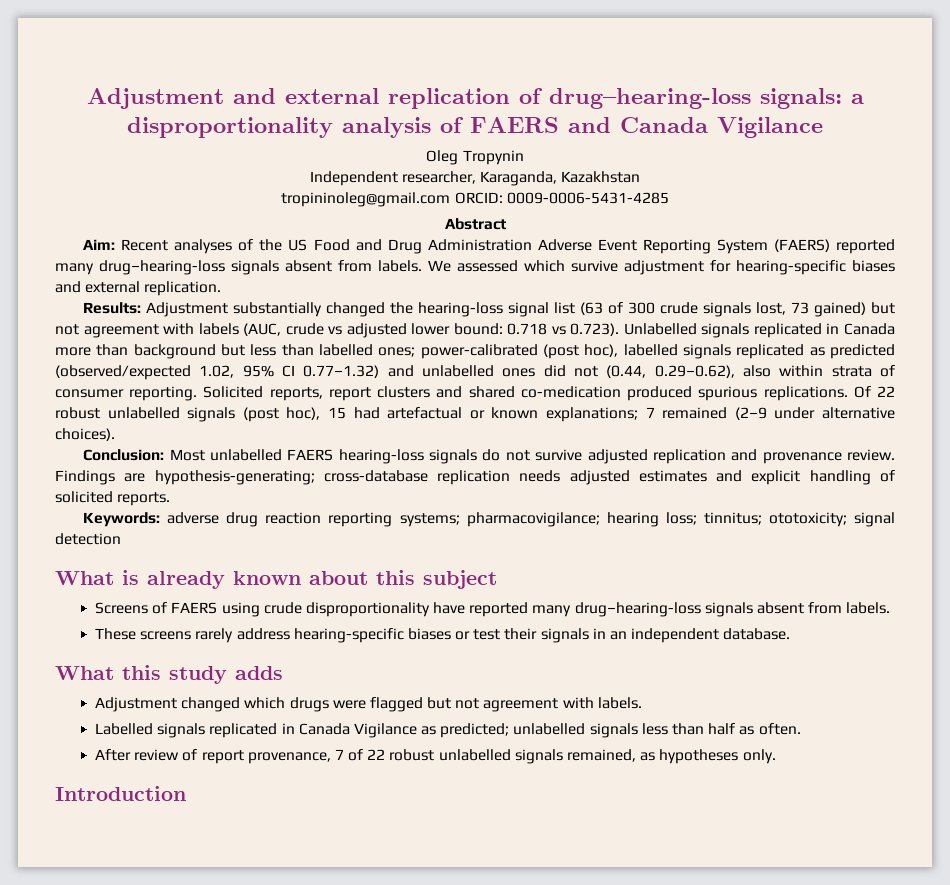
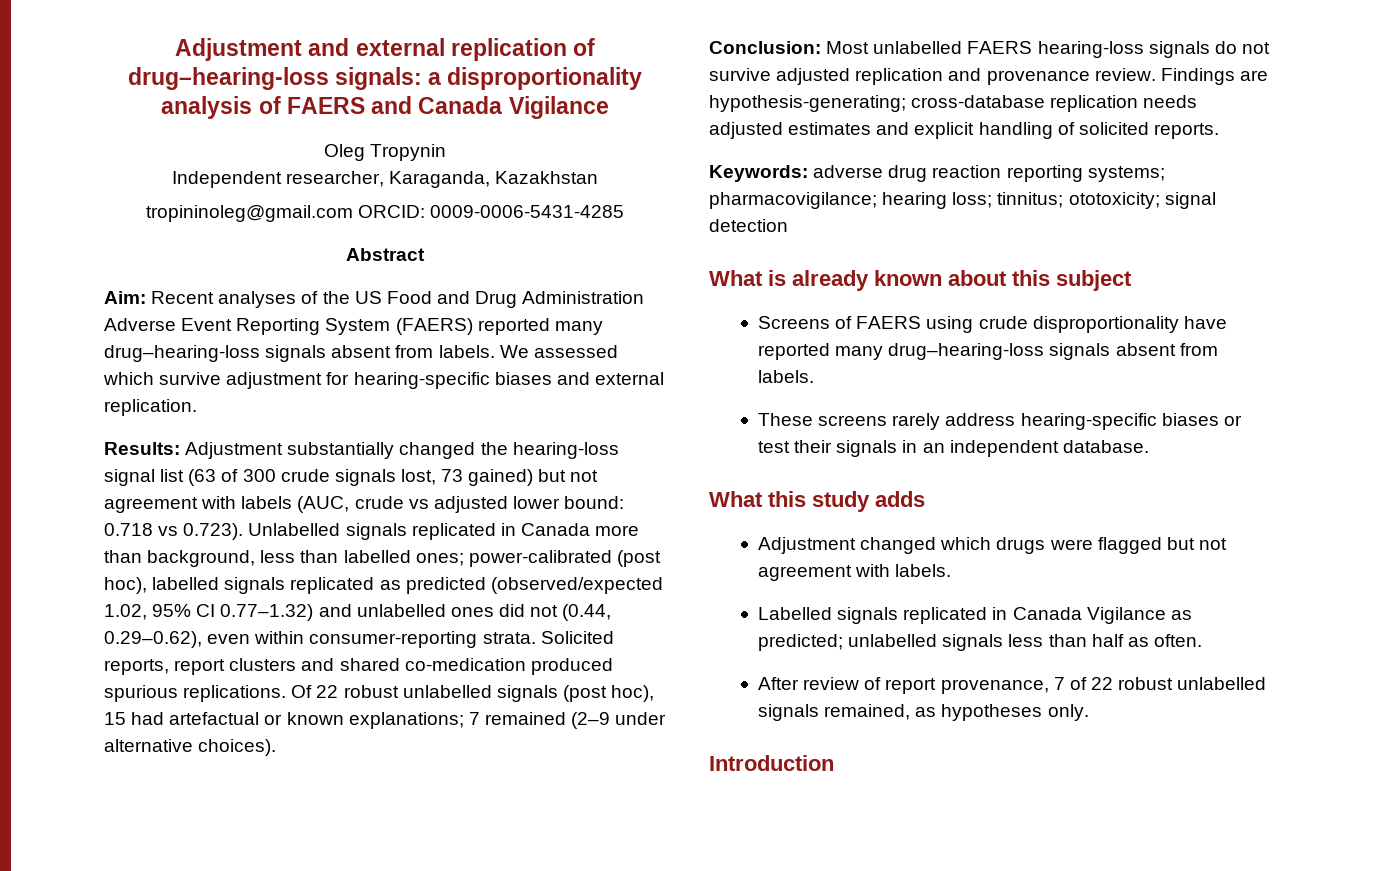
- 0.718 vs 0.723). Unlabelled signals replicated in Canada more than background but less than labelled ones;
+ 0.718 vs 0.723). Unlabelled signals replicated in Canada more than background, less than labelled ones;
- power-calibrated (post hoc), labelled signals replicated as predicted (observed/expected 1.02, 95% CI 0.77–1.32) and unlabelled ones did not (0.44, 0.29–0.62), also within strata of consumer reporting.
+ power-calibrated (post hoc), labelled signals replicated as predicted (observed/expected 1.02, 95% CI 0.77–1.32) and unlabelled ones did not (0.44, 0.29–0.62), even within consumer-reporting strata.

